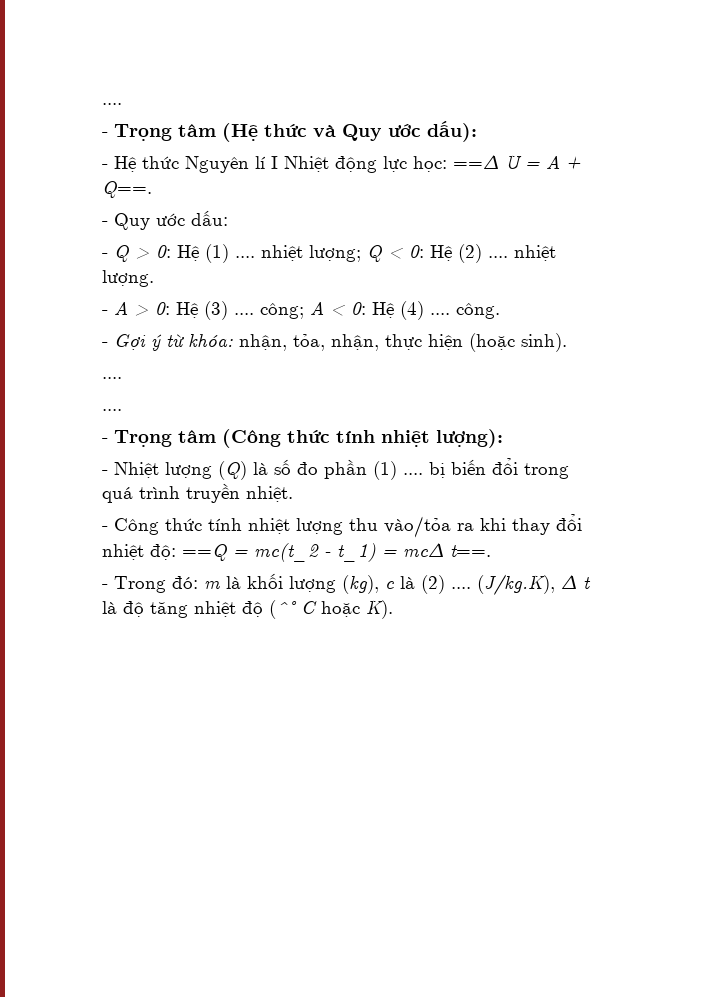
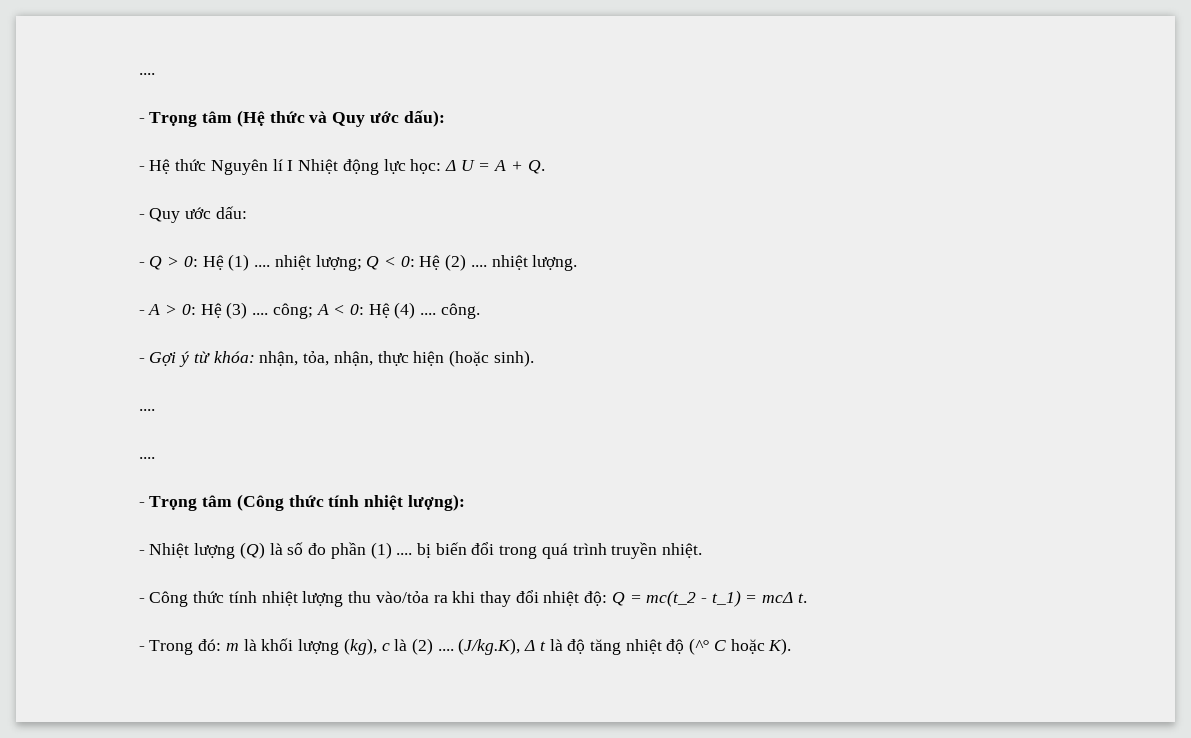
- - Hệ thức Nguyên lí I Nhiệt động lực học: ==Δ U = A + Q==.
+ - Hệ thức Nguyên lí I Nhiệt động lực học: Δ U = A + Q.
- - Công thức tính nhiệt lượng thu vào/tỏa ra khi thay đổi nhiệt độ: ==Q = mc(t_2 - t_1) = mcΔ t==.
+ - Công thức tính nhiệt lượng thu vào/tỏa ra khi thay đổi nhiệt độ: Q = mc(t_2 - t_1) = mcΔ t.

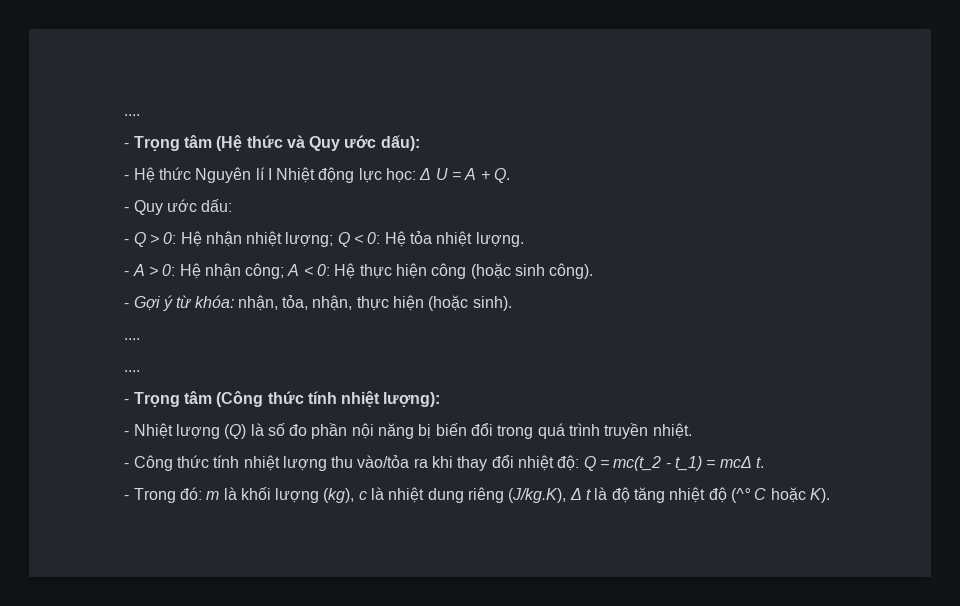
- - Q > 0: Hệ (1) .... nhiệt lượng; Q < 0: Hệ (2) .... nhiệt lượng.
+ - Q > 0: Hệ nhận nhiệt lượng; Q < 0: Hệ tỏa nhiệt lượng.
- - A > 0: Hệ (3) .... công; A < 0: Hệ (4) .... công.
+ - A > 0: Hệ nhận công; A < 0: Hệ thực hiện công (hoặc sinh công).
- - Nhiệt lượng (Q) là số đo phần (1) .... bị biến đổi trong quá trình truyền nhiệt.
+ - Nhiệt lượng (Q) là số đo phần nội năng bị biến đổi trong quá trình truyền nhiệt.
- - Trong đó: m là khối lượng (kg), c là (2) .... (J/kg.K), Δ t là độ tăng nhiệt độ (^° C hoặc K).
+ - Trong đó: m là khối lượng (kg), c là nhiệt dung riêng (J/kg.K), Δ t là độ tăng nhiệt độ (^° C hoặc K).

